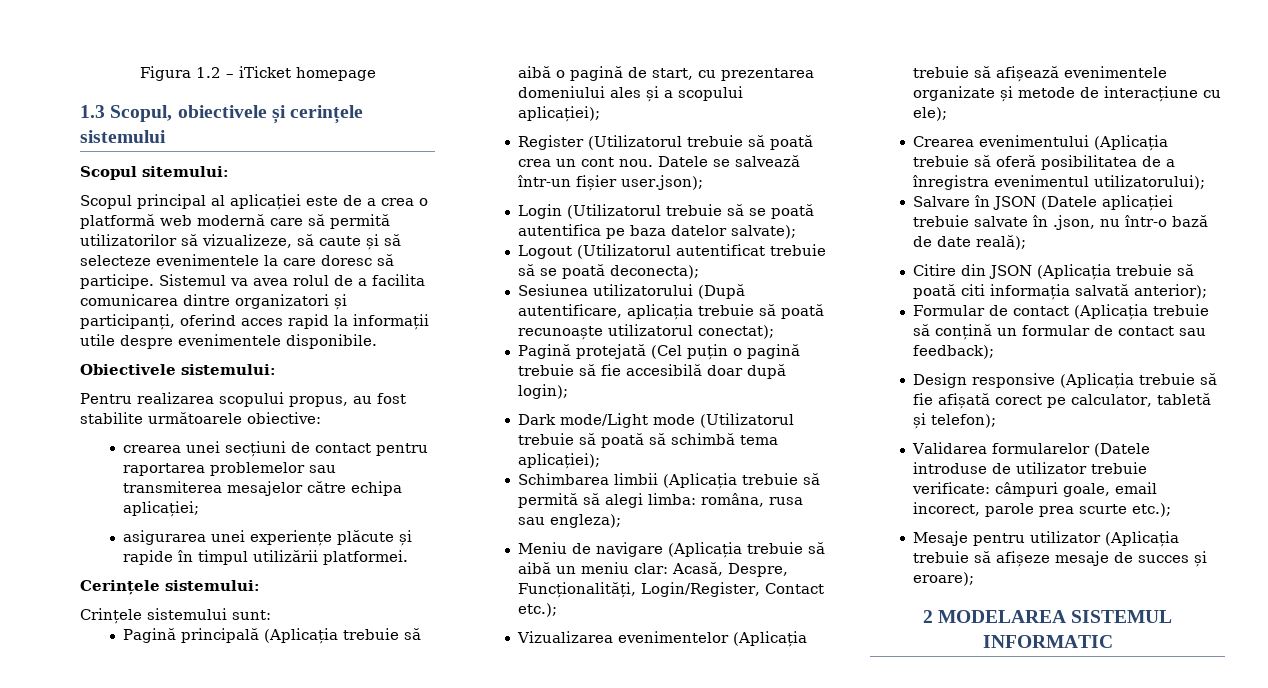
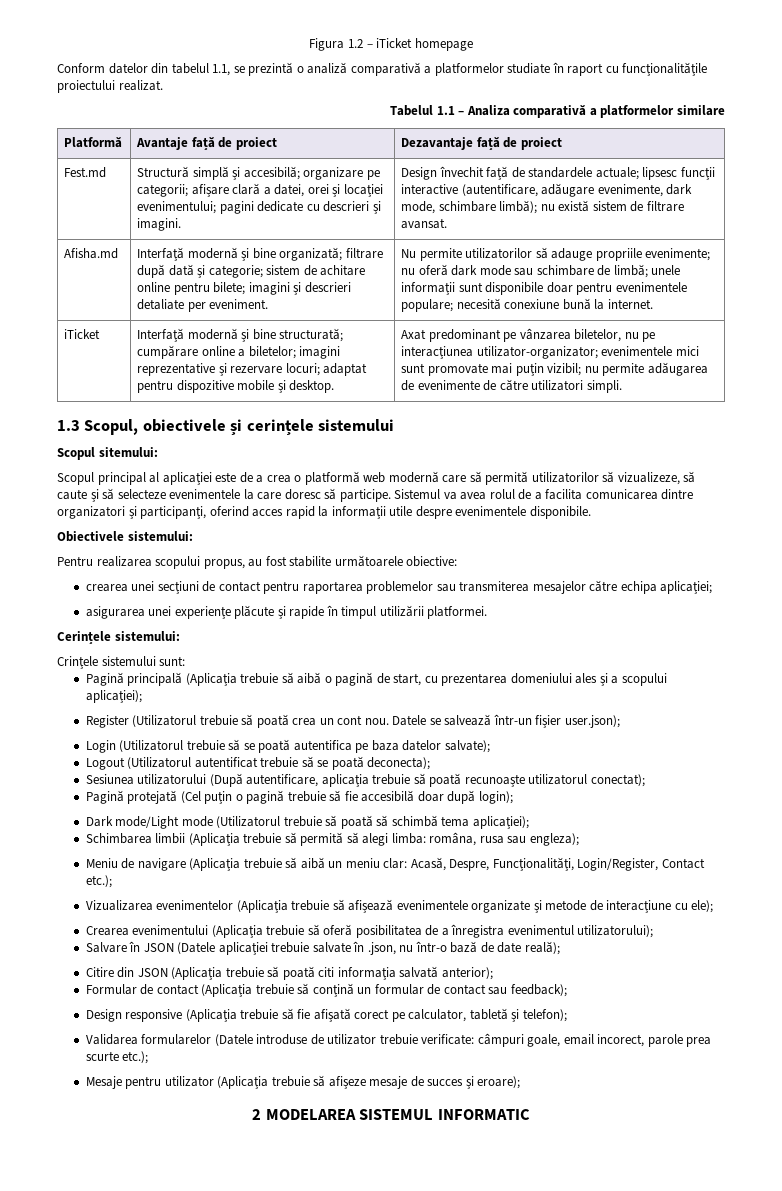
+ Conform datelor din tabelul 1.1, se prezintă o analiză comparativă a platformelor studiate în raport cu funcționalitățile proiectului realizat.
+ Tabelul 1.1 – Analiza comparativă a platformelor similare
+ Platformă | Avantaje față de proiect | Dezavantaje față de proiect
+ Fest.md | Structură simplă și accesibilă; organizare pe categorii; afișare clară a datei, orei și locației evenimentului; pagini dedicate cu descrieri și imagini. | Design învechit față de standardele actuale; lipsesc funcții interactive (autentificare, adăugare evenimente, dark mode, schimbare limbă); nu există sistem de filtrare avansat.
+ Afisha.md | Interfață modernă și bine organizată; filtrare după dată și categorie; sistem de achitare online pentru bilete; imagini și descrieri detaliate per eveniment. | Nu permite utilizatorilor să adauge propriile evenimente; nu oferă dark mode sau schimbare de limbă; unele informații sunt disponibile doar pentru evenimentele populare; necesită conexiune bună la internet.
+ iTicket | Interfață modernă și bine structurată; cumpărare online a biletelor; imagini reprezentative și rezervare locuri; adaptat pentru dispozitive mobile și desktop. | Axat predominant pe vânzarea biletelor, nu pe interacțiunea utilizator-organizator; evenimentele mici sunt promovate mai puțin vizibil; nu permite adăugarea de evenimente de către utilizatori simpli.

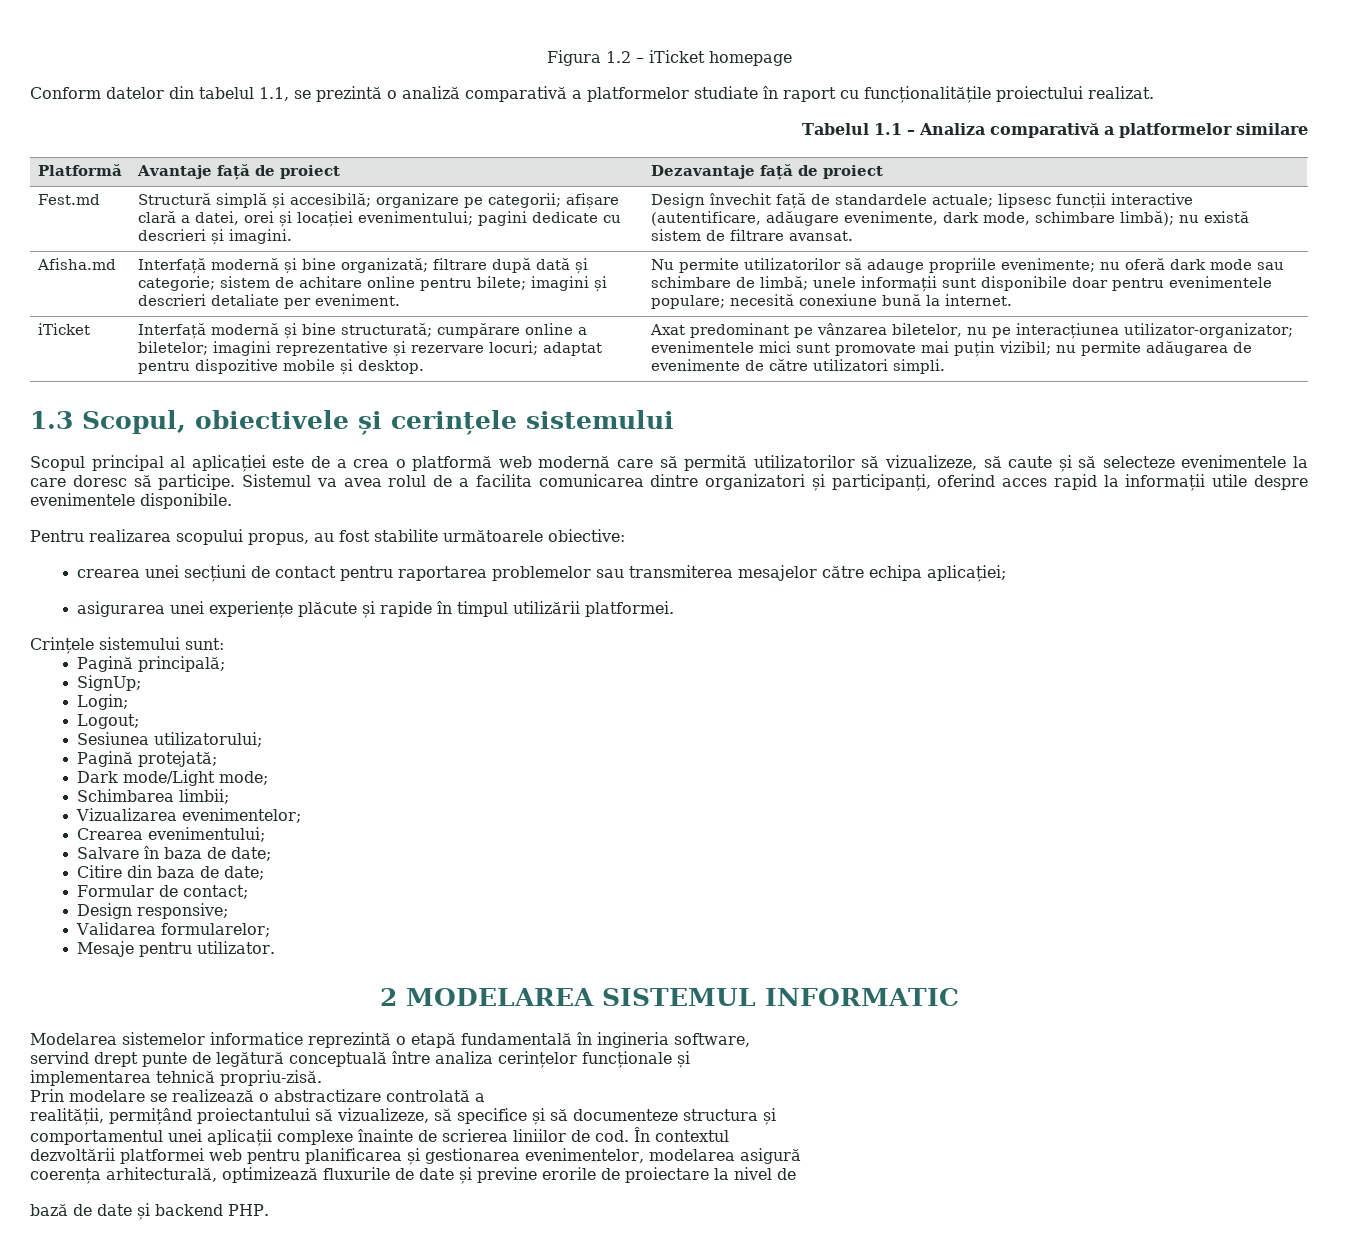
- Scopul sitemului:
- Obiectivele sistemului:
- Cerințele sistemului:
- Pagină principală (Aplicația trebuie să aibă o pagină de start, cu prezentarea domeniului ales și a scopului aplicației);
- Register (Utilizatorul trebuie să poată crea un cont nou. Datele se salvează într-un fișier user.json);
- Login (Utilizatorul trebuie să se poată autentifica pe baza datelor salvate);
- Logout (Utilizatorul autentificat trebuie să se poată deconecta);
- Sesiunea utilizatorului (După autentificare, aplicația trebuie să poată recunoaște utilizatorul conectat);
- Pagină protejată (Cel puțin o pagină trebuie să fie accesibilă doar după login);
- Dark mode/Light mode (Utilizatorul trebuie să poată să schimbă tema aplicației);
- Schimbarea limbii (Aplicația trebuie să permită să alegi limba: româna, rusa sau engleza);
- Meniu de navigare (Aplicația trebuie să aibă un meniu clar: Acasă, Despre, Funcționalități, Login/Register, Contact etc.);
- Vizualizarea evenimentelor (Aplicația trebuie să afișează evenimentele organizate și metode de interacțiune cu ele);
- Crearea evenimentului (Aplicația trebuie să oferă posibilitatea de a înregistra evenimentul utilizatorului);
- Salvare în JSON (Datele aplicației trebuie salvate în .json, nu într-o bază de date reală);
- Citire din JSON (Aplicația trebuie să poată citi informația salvată anterior);
- Formular de contact (Aplicația trebuie să conțină un formular de contact sau feedback);
- Design responsive (Aplicația trebuie să fie afișată corect pe calculator, tabletă și telefon);
- Validarea formularelor (Datele introduse de utilizator trebuie verificate: câmpuri goale, email incorect, parole prea scurte etc.);
- Mesaje pentru utilizator (Aplicația trebuie să afișeze mesaje de succes și eroare);
+ Pagină principală;
+ SignUp;
+ Login;
+ Logout;
+ Sesiunea utilizatorului;
+ Pagină protejată;
+ Dark mode/Light mode;
+ Schimbarea limbii;
+ Vizualizarea evenimentelor;
+ Crearea evenimentului;
+ Salvare în baza de date;
+ Citire din baza de date;
+ Formular de contact;
+ Design responsive;
+ Validarea formularelor;
+ Mesaje pentru utilizator.
  2 MODELAREA SISTEMUL INFORMATIC
+ Modelarea sistemelor informatice reprezintă o etapă fundamentală în ingineria software,
+ servind drept punte de legătură conceptuală între analiza cerințelor funcționale și
+ implementarea tehnică propriu-zisă.
+ Prin modelare se realizează o abstractizare controlată a
+ realității, permițând proiectantului să vizualizeze, să specifice și să documenteze structura și
+ comportamentul unei aplicații complexe înainte de scrierea liniilor de cod. În contextul
+ dezvoltării platformei web pentru planificarea și gestionarea evenimentelor, modelarea asigură
+ coerența arhitecturală, optimizează fluxurile de date și previne erorile de proiectare la nivel de
+ bază de date și backend PHP.

